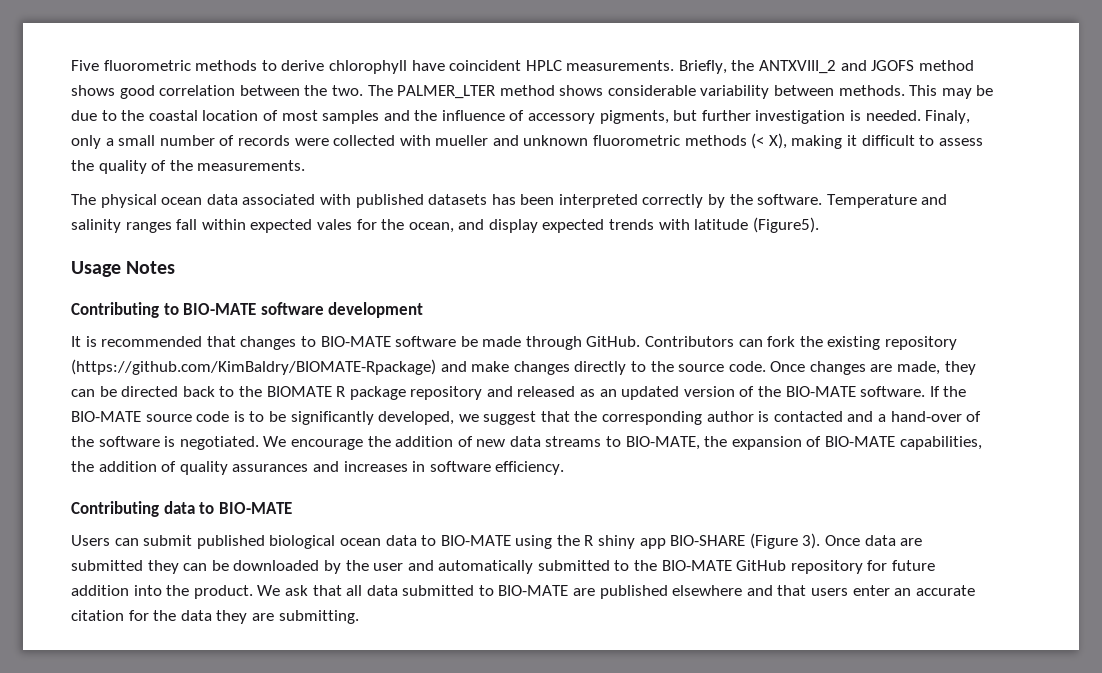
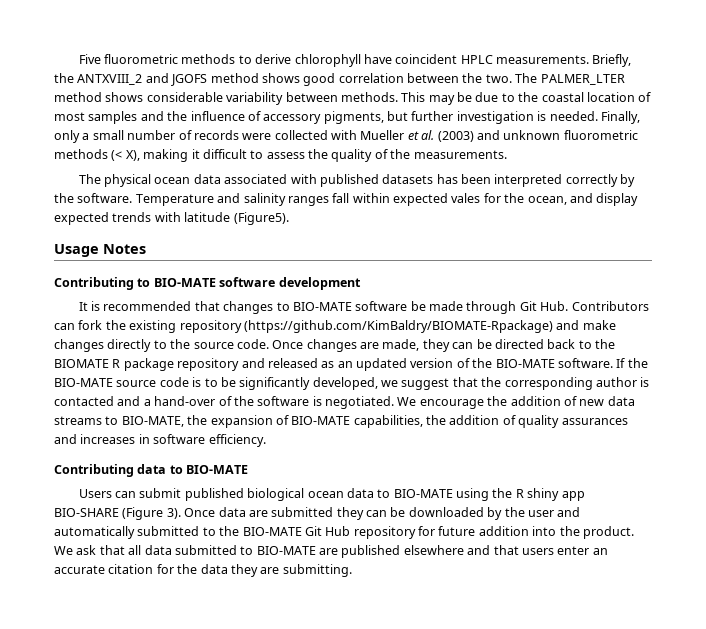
- Finaly, only a small number of records were collected with mueller and unknown fluorometric methods (< X), making it difficult to assess the quality of the measurements.
+ Finally, only a small number of records were collected with Mueller et al. (2003) and unknown fluorometric methods (< X), making it difficult to assess the quality of the measurements.
- It is recommended that changes to BIO-MATE software be made through GitHub. Contributors can fork the existing repository (https://github.com/KimBaldry/BIOMATE-Rpackage) and make changes directly to the source code.
+ It is recommended that changes to BIO-MATE software be made through Git Hub. Contributors can fork the existing repository (https://github.com/KimBaldry/BIOMATE-Rpackage) and make changes directly to the source code.
- Once data are submitted they can be downloaded by the user and automatically submitted to the BIO-MATE GitHub repository for future addition into the product.
+ Once data are submitted they can be downloaded by the user and automatically submitted to the BIO-MATE Git Hub repository for future addition into the product.

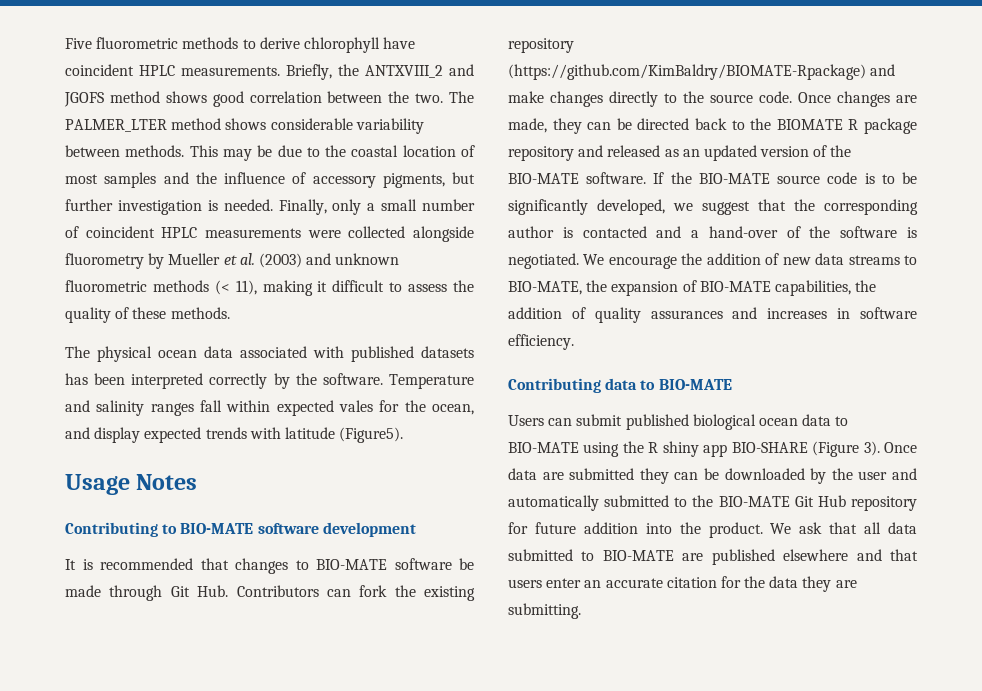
- Finally, only a small number of records were collected with Mueller et al. (2003) and unknown fluorometric methods (< X), making it difficult to assess the quality of the measurements.
+ Finally, only a small number of coincident HPLC measurements were collected alongside fluorometry by Mueller et al. (2003) and unknown fluorometric methods (< 11), making it difficult to assess the quality of these methods.

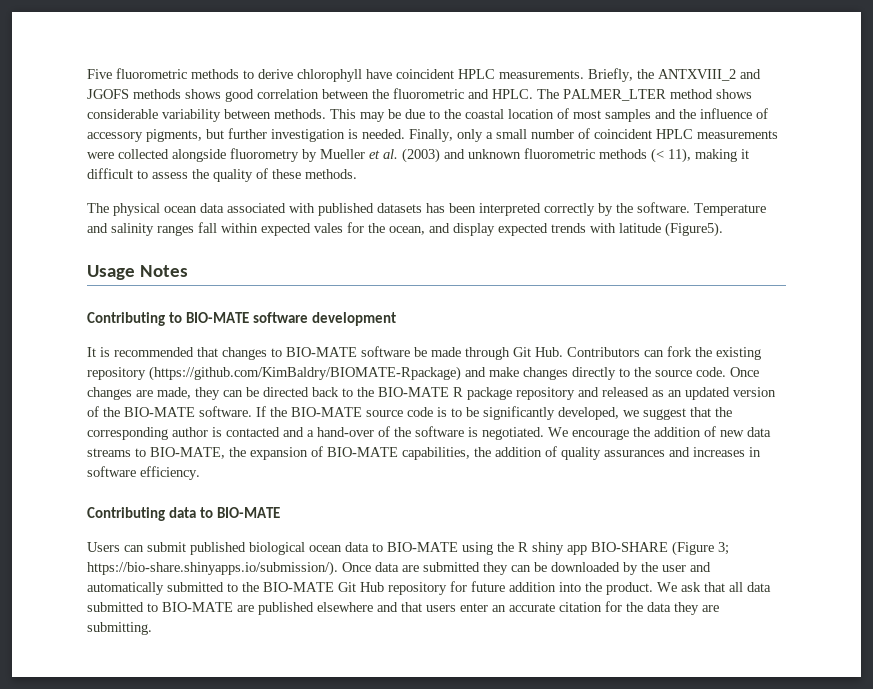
- Briefly, the ANTXVIII_2 and JGOFS method shows good correlation between the two.
+ Briefly, the ANTXVIII_2 and JGOFS methods shows good correlation between the fluorometric and HPLC.
- Once changes are made, they can be directed back to the BIOMATE R package repository and released as an updated version of the BIO-MATE software.
+ Once changes are made, they can be directed back to the BIO-MATE R package repository and released as an updated version of the BIO-MATE software.
- Users can submit published biological ocean data to BIO-MATE using the R shiny app BIO-SHARE (Figure 3). Once data are submitted they can be downloaded by the user and automatically submitted to the BIO-MATE Git Hub repository for future addition into the product.
+ Users can submit published biological ocean data to BIO-MATE using the R shiny app BIO-SHARE (Figure 3; https://bio-share.shinyapps.io/submission/). Once data are submitted they can be downloaded by the user and automatically submitted to the BIO-MATE Git Hub repository for future addition into the product.

